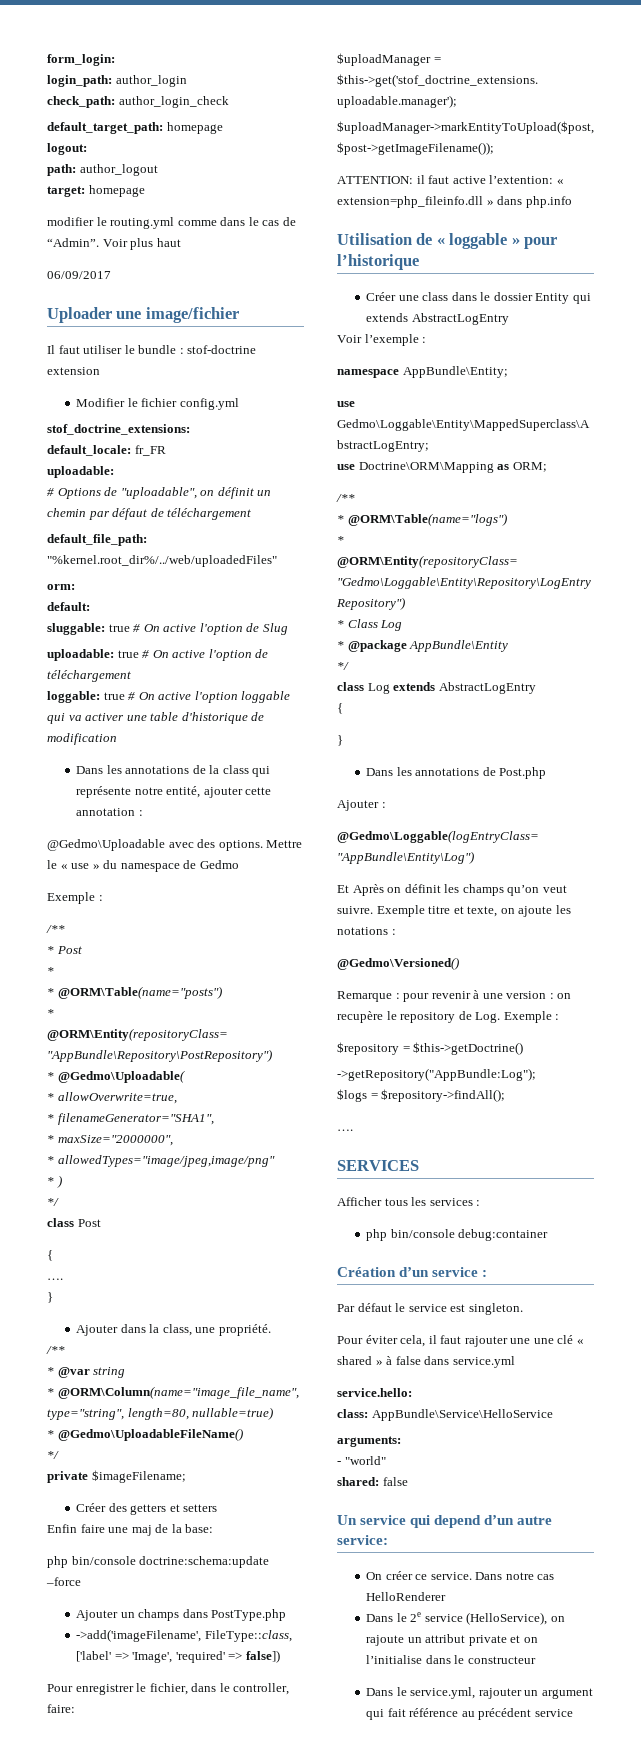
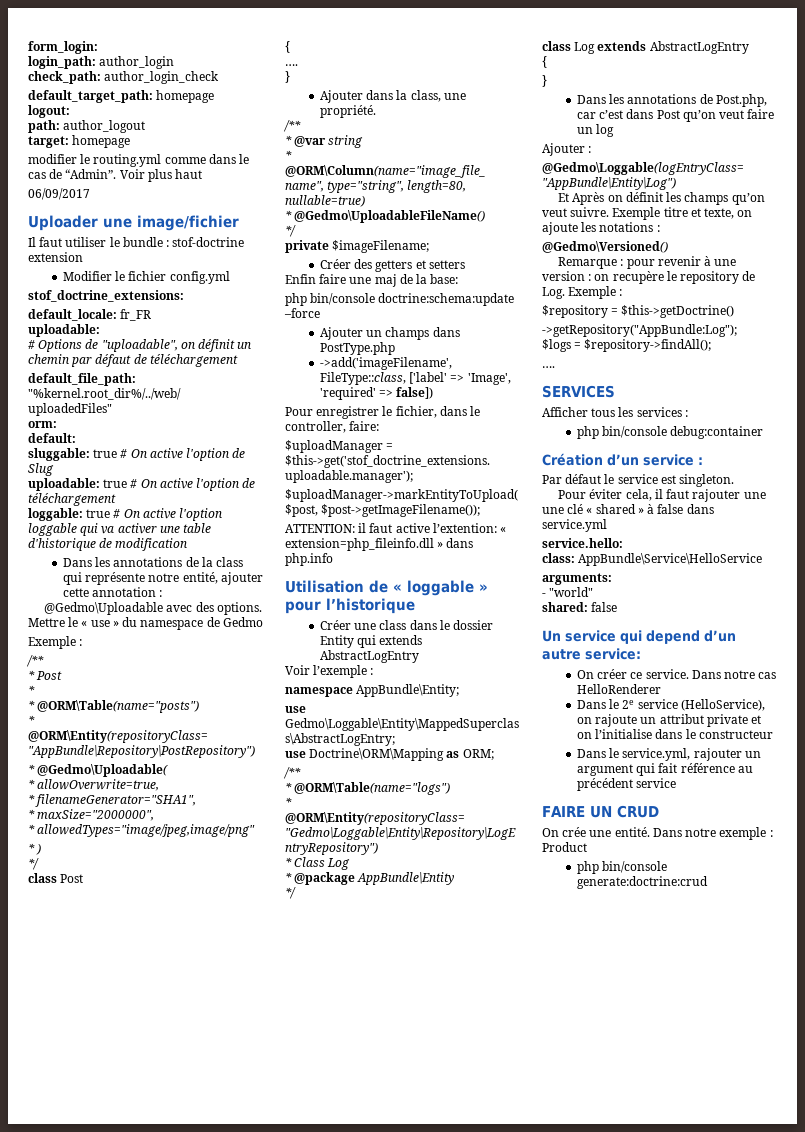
- Dans les annotations de Post.php
+ Dans les annotations de Post.php, car c’est dans Post qu’on veut faire un log
+ FAIRE UN CRUD
+ On crée une entité. Dans notre exemple : Product
+ php bin/console generate:doctrine:crud

